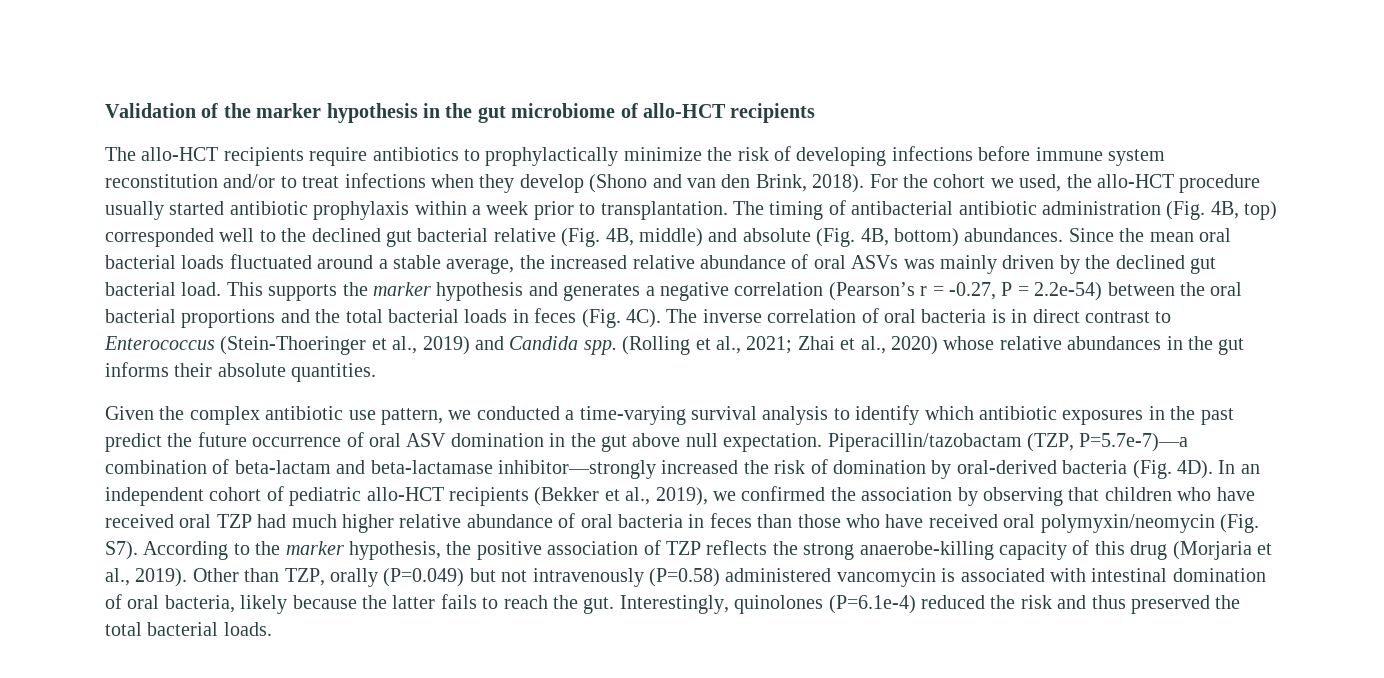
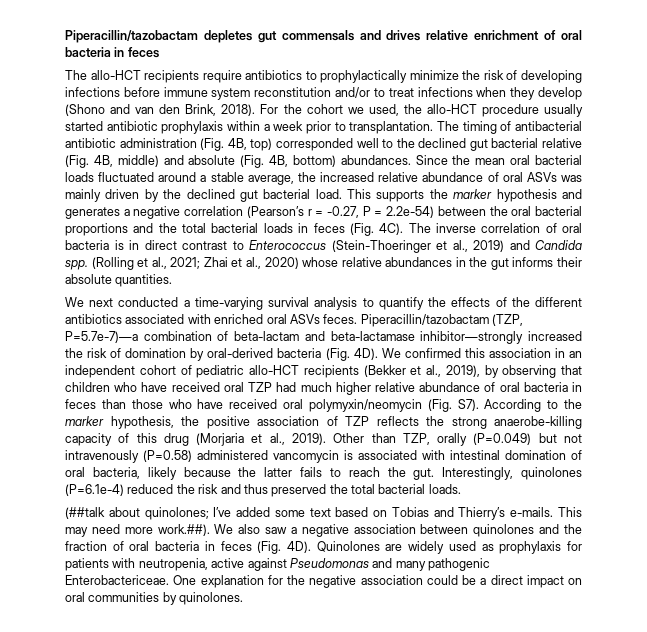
- Validation of the marker hypothesis in the gut microbiome of allo-HCT recipients
+ Piperacillin/tazobactam depletes gut commensals and drives relative enrichment of oral bacteria in feces
- Given the complex antibiotic use pattern, we conducted a time-varying survival analysis to identify which antibiotic exposures in the past predict the future occurrence of oral ASV domination in the gut above null expectation.
+ We next conducted a time-varying survival analysis to quantify the effects of the different antibiotics associated with enriched oral ASVs feces.
- In an independent cohort of pediatric allo-HCT recipients (Bekker et al., 2019), we confirmed the association by observing that children who have received oral TZP had much higher relative abundance of oral bacteria in feces than those who have received oral polymyxin/neomycin (Fig. S7). According to the marker hypothesis, the positive association of TZP reflects the strong anaerobe-killing capacity of this drug (Morjaria et al., 2019).
+ We confirmed this association in an independent cohort of pediatric allo-HCT recipients (Bekker et al., 2019), by observing that children who have received oral TZP had much higher relative abundance of oral bacteria in feces than those who have received oral polymyxin/neomycin (Fig. S7). According to the marker hypothesis, the positive association of TZP reflects the strong anaerobe-killing capacity of this drug (Morjaria et al., 2019).
+ (##talk about quinolones; I’ve added some text based on Tobias and Thierry’s e-mails. This may need more work.##). We also saw a negative association between quinolones and the fraction of oral bacteria in feces (Fig. 4D). Quinolones are widely used as prophylaxis for patients with neutropenia, active against Pseudomonas and many pathogenic Enterobactericeae. One explanation for the negative association could be a direct impact on oral communities by quinolones.

